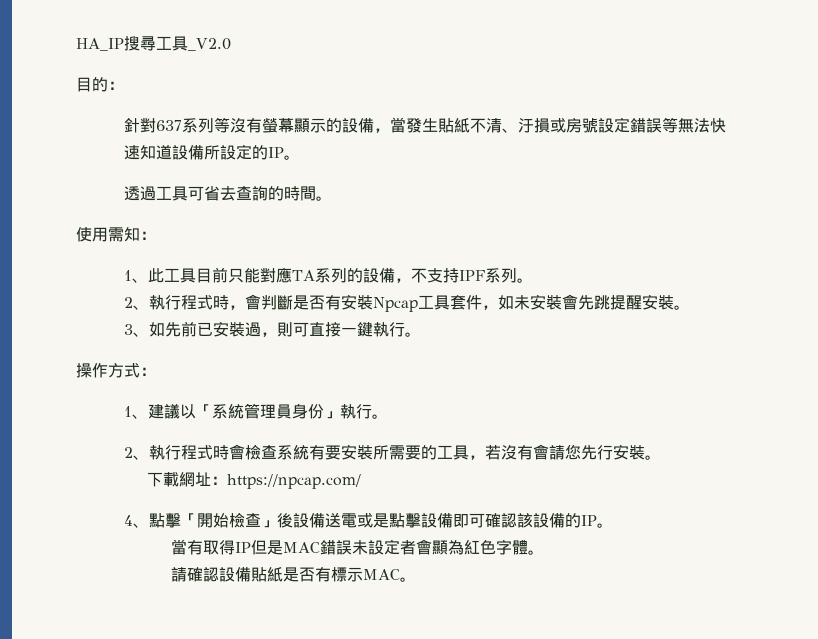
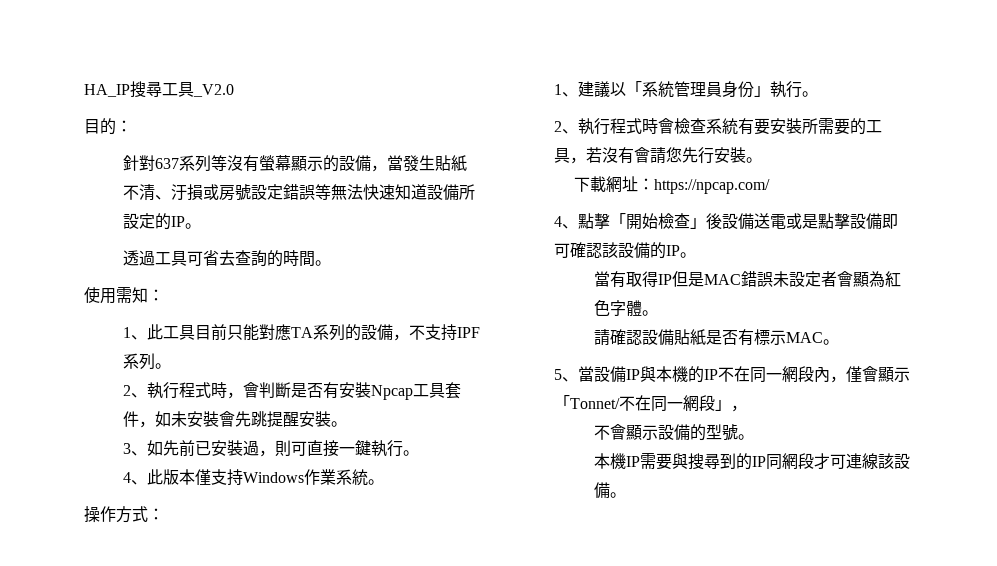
+ 4、此版本僅支持Windows作業系統。
+ 5、當設備IP與本機的IP不在同一網段內，僅會顯示「Tonnet/不在同一網段」，
+ 不會顯示設備的型號。
+ 本機IP需要與搜尋到的IP同網段才可連線該設備。

